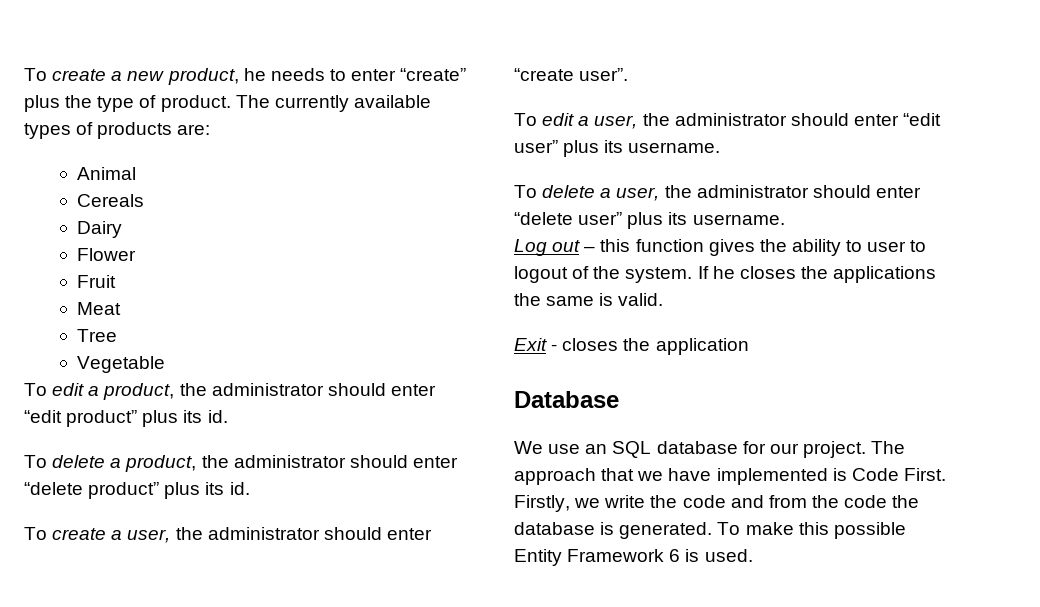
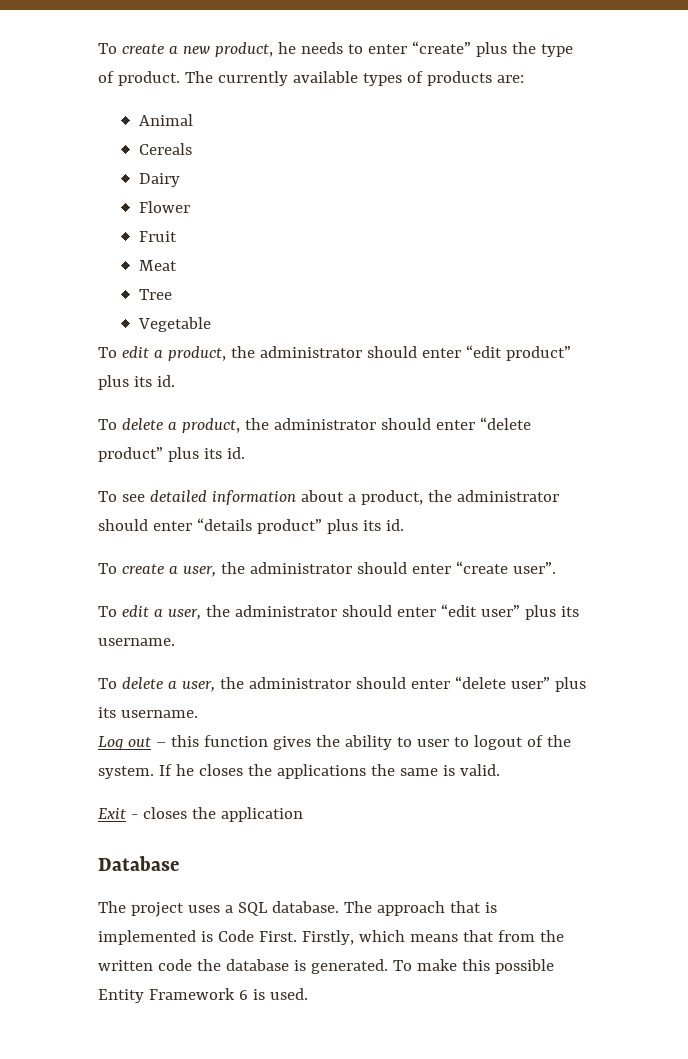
+ To see detailed information about a product, the administrator should enter “details product” plus its id.
- We use an SQL database for our project.
+ The project uses a SQL database.
- The approach that we have implemented is Code First.
+ The approach that is implemented is Code First.
- Firstly, we write the code and from the code the database is generated.
+ Firstly, which means that from the written code the database is generated.

